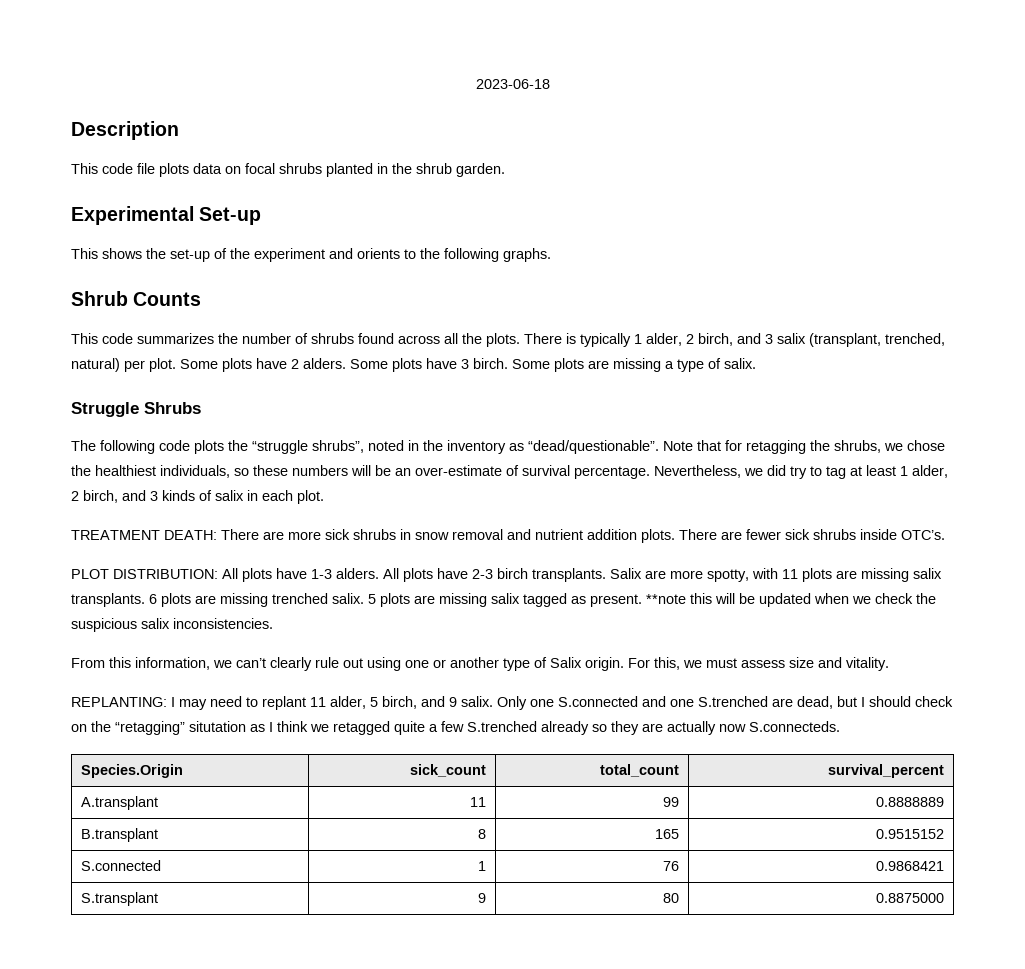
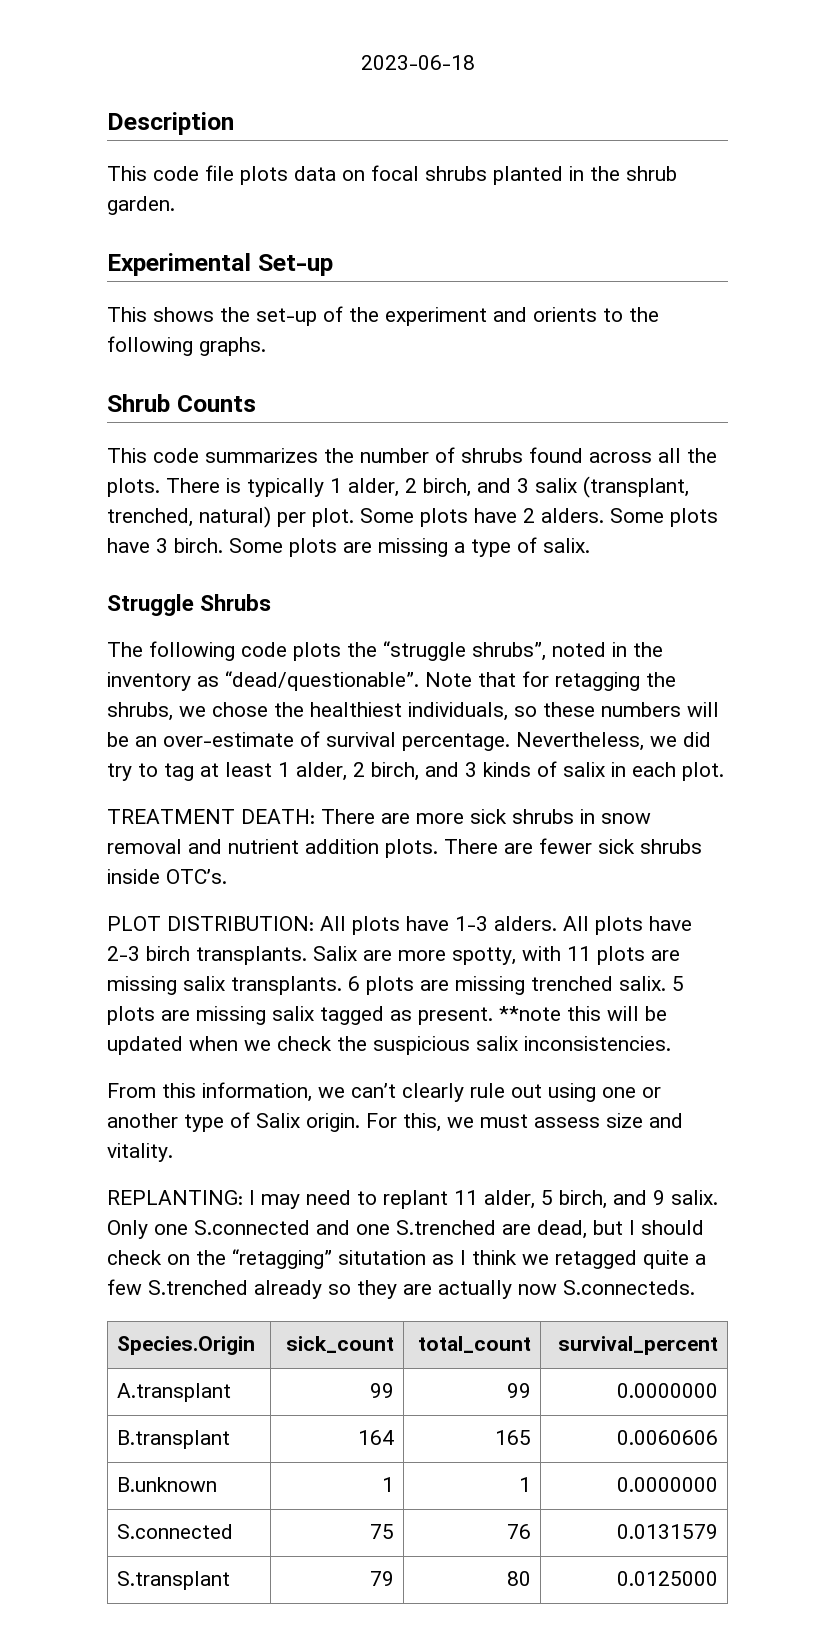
- A.transplant | 11 | 99 | 0.8888889
+ A.transplant | 99 | 99 | 0.0000000
- B.transplant | 8 | 165 | 0.9515152
+ B.transplant | 164 | 165 | 0.0060606
+ B.unknown | 1 | 1 | 0.0000000
- S.connected | 1 | 76 | 0.9868421
+ S.connected | 75 | 76 | 0.0131579
- S.transplant | 9 | 80 | 0.8875000
+ S.transplant | 79 | 80 | 0.0125000

